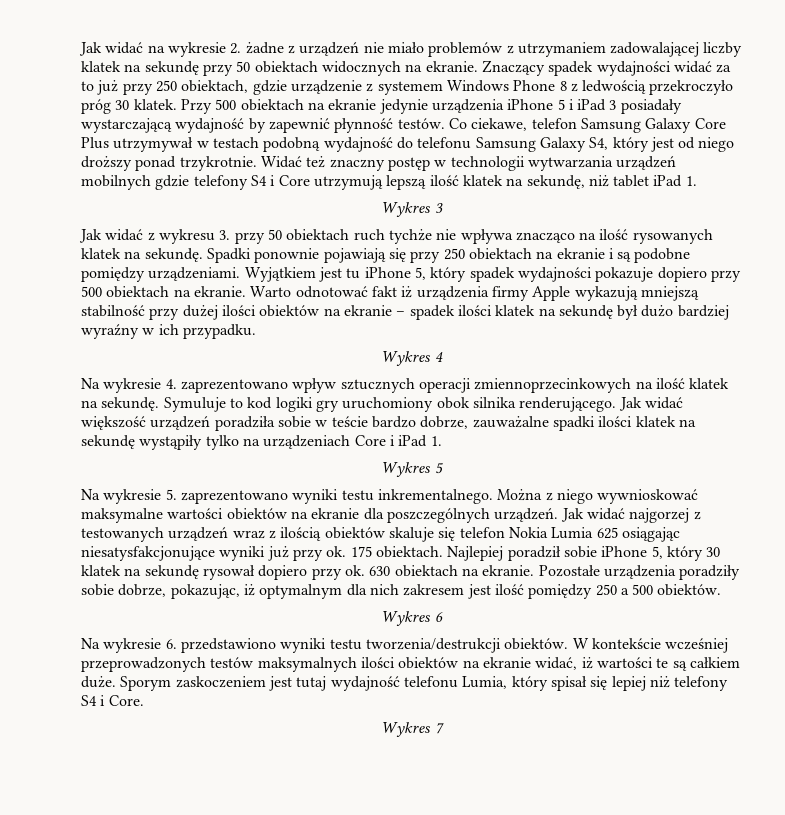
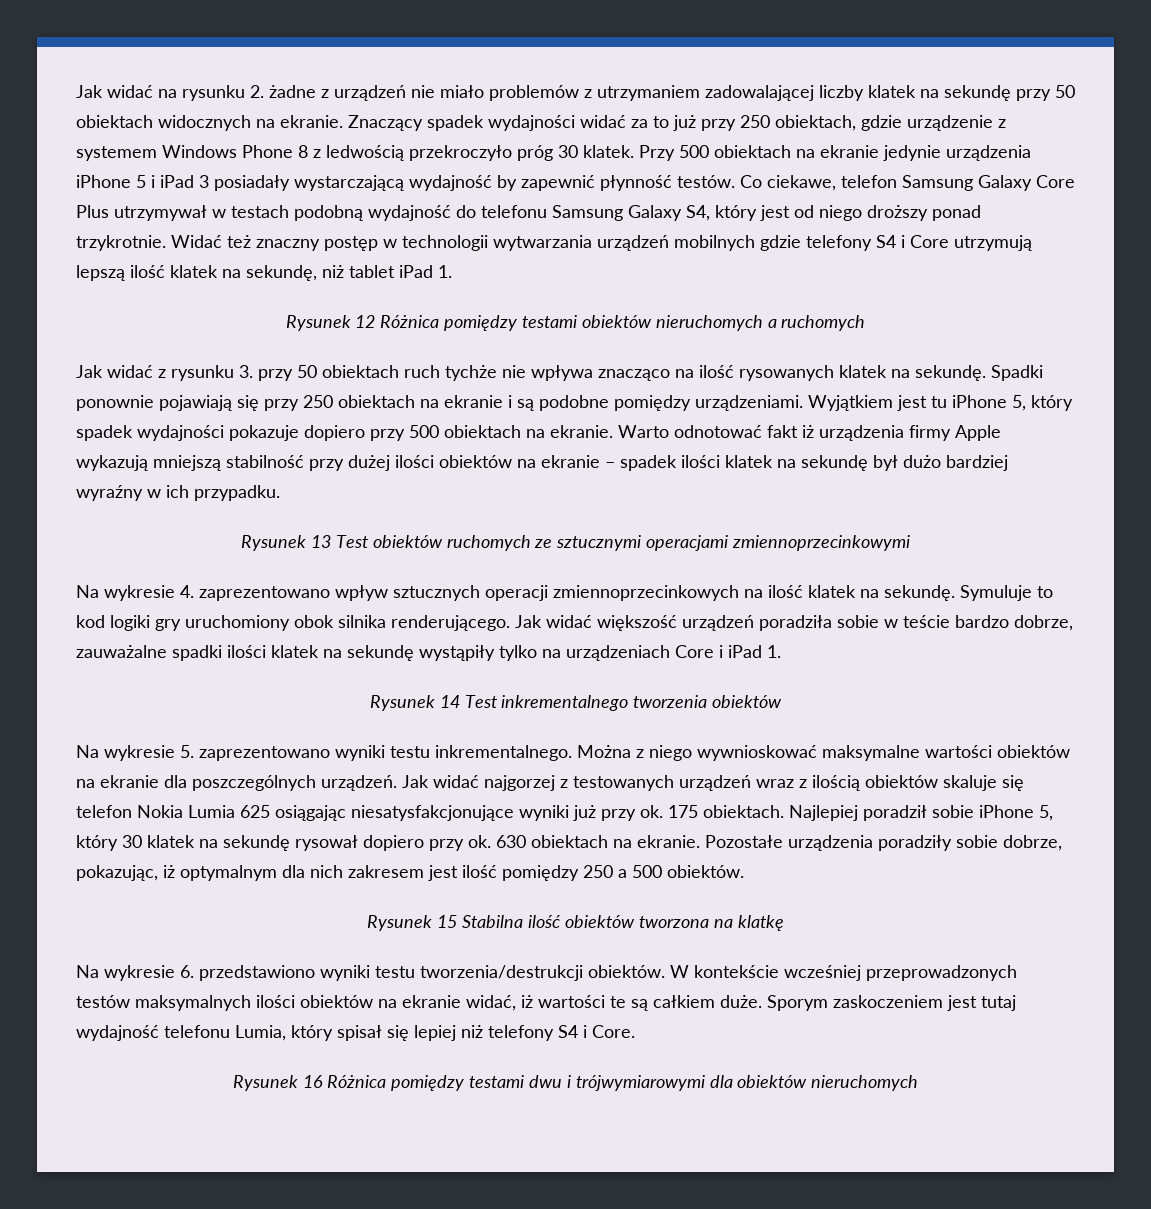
- Jak widać na wykresie 2. żadne z urządzeń nie miało problemów z utrzymaniem zadowalającej liczby klatek na sekundę przy 50 obiektach widocznych na ekranie.
+ Jak widać na rysunku 2. żadne z urządzeń nie miało problemów z utrzymaniem zadowalającej liczby klatek na sekundę przy 50 obiektach widocznych na ekranie.
- Wykres 3
+ Rysunek 12 Różnica pomiędzy testami obiektów nieruchomych a ruchomych
- Jak widać z wykresu 3. przy 50 obiektach ruch tychże nie wpływa znacząco na ilość rysowanych klatek na sekundę.
+ Jak widać z rysunku 3. przy 50 obiektach ruch tychże nie wpływa znacząco na ilość rysowanych klatek na sekundę.
- Wykres 4
+ Rysunek 13 Test obiektów ruchomych ze sztucznymi operacjami zmiennoprzecinkowymi
- Wykres 5
+ Rysunek 14 Test inkrementalnego tworzenia obiektów
- Wykres 6
+ Rysunek 15 Stabilna ilość obiektów tworzona na klatkę
- Wykres 7
+ Rysunek 16 Różnica pomiędzy testami dwu i trójwymiarowymi dla obiektów nieruchomych

